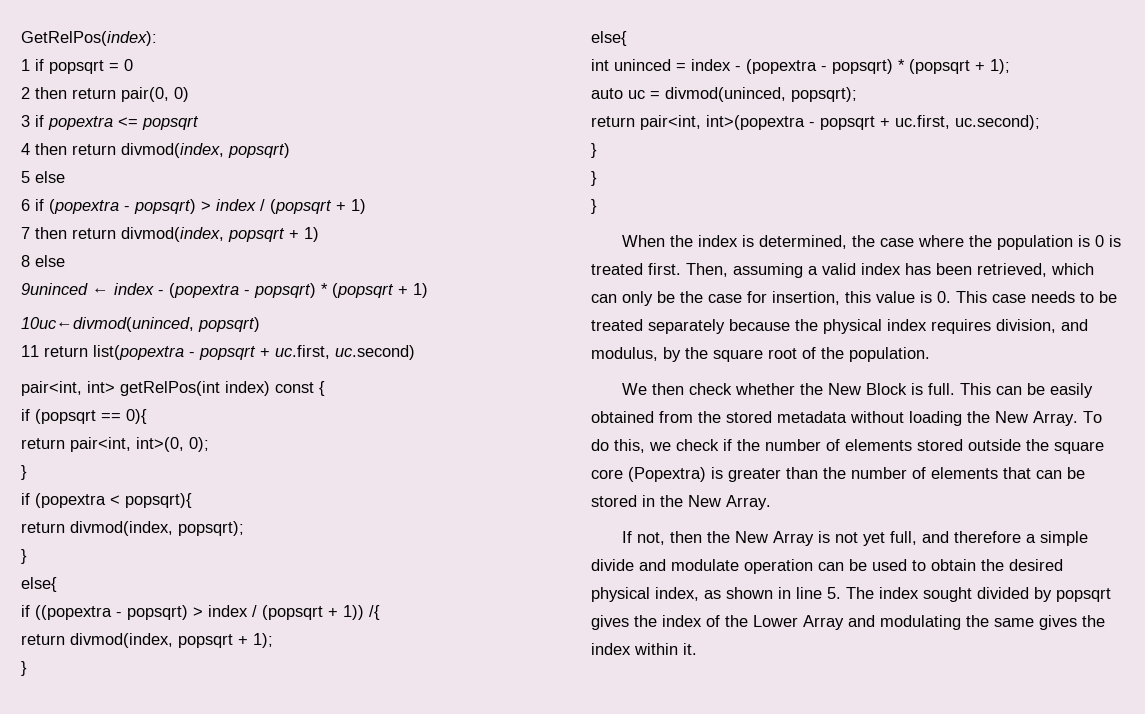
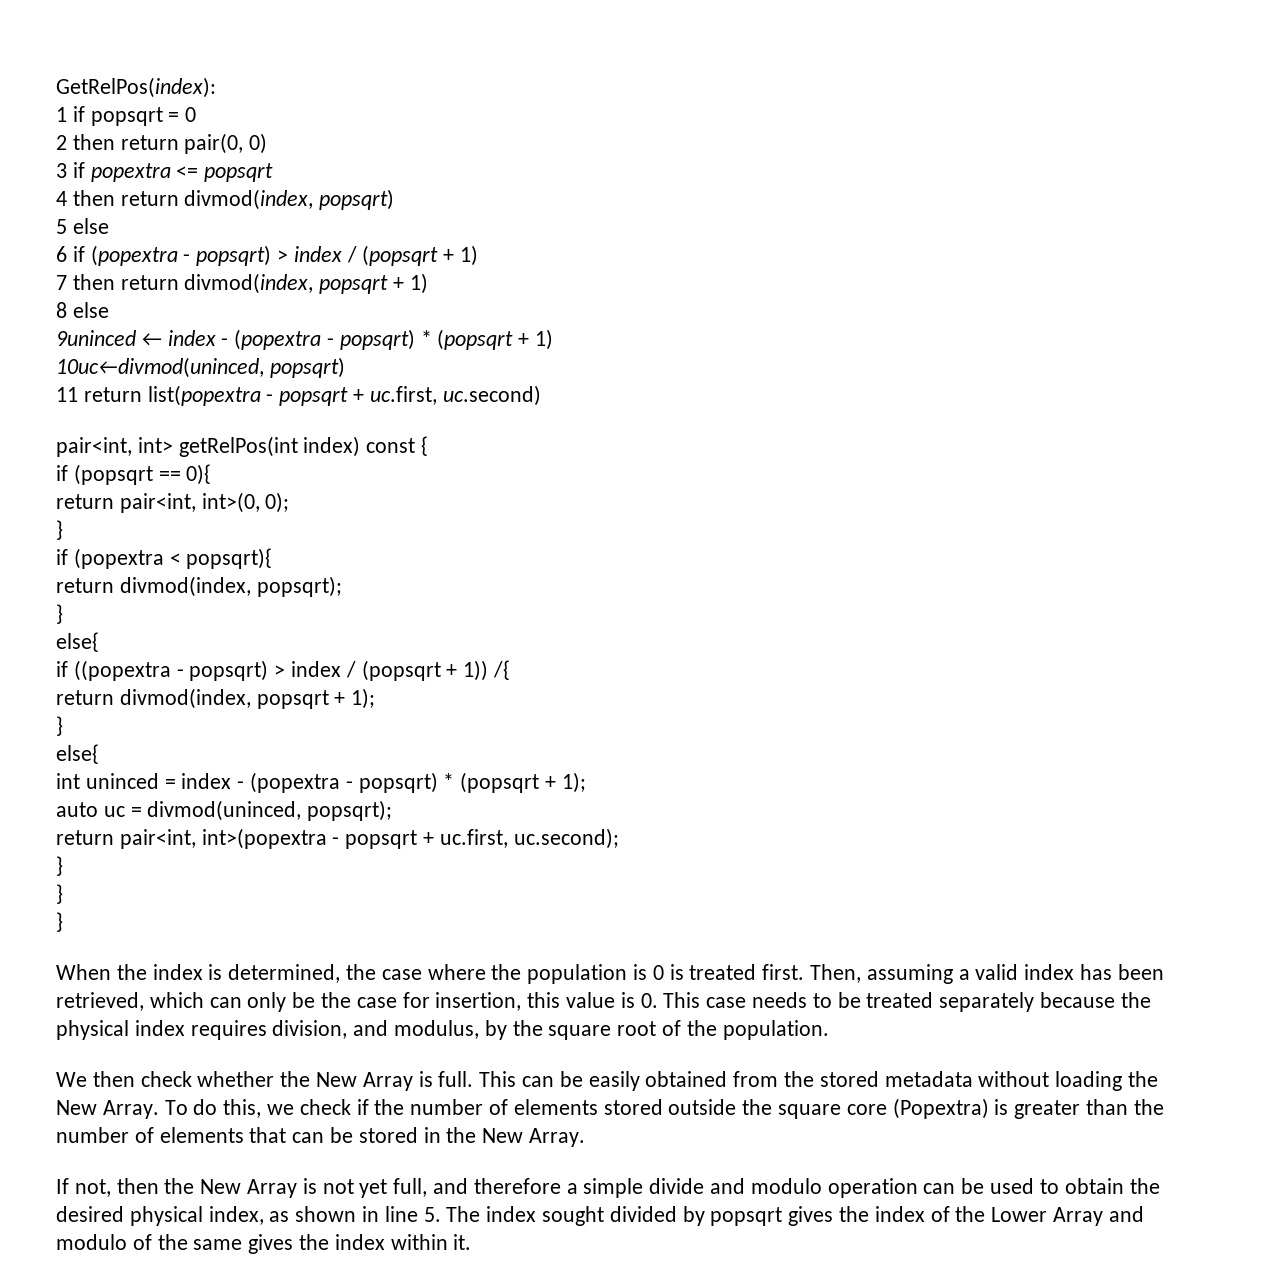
- We then check whether the New Block is full.
+ We then check whether the New Array is full.
- If not, then the New Array is not yet full, and therefore a simple divide and modulate operation can be used to obtain the desired physical index, as shown in line 5. The index sought divided by popsqrt gives the index of the Lower Array and modulating the same gives the index within it.
+ If not, then the New Array is not yet full, and therefore a simple divide and modulo operation can be used to obtain the desired physical index, as shown in line 5. The index sought divided by popsqrt gives the index of the Lower Array and modulo of the same gives the index within it.

